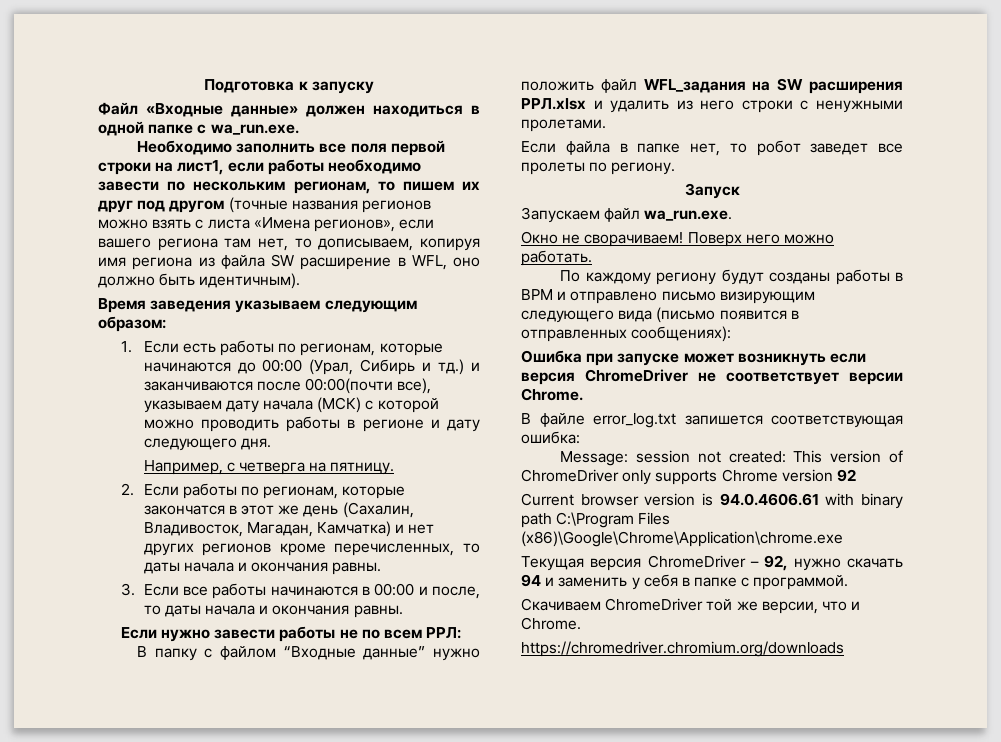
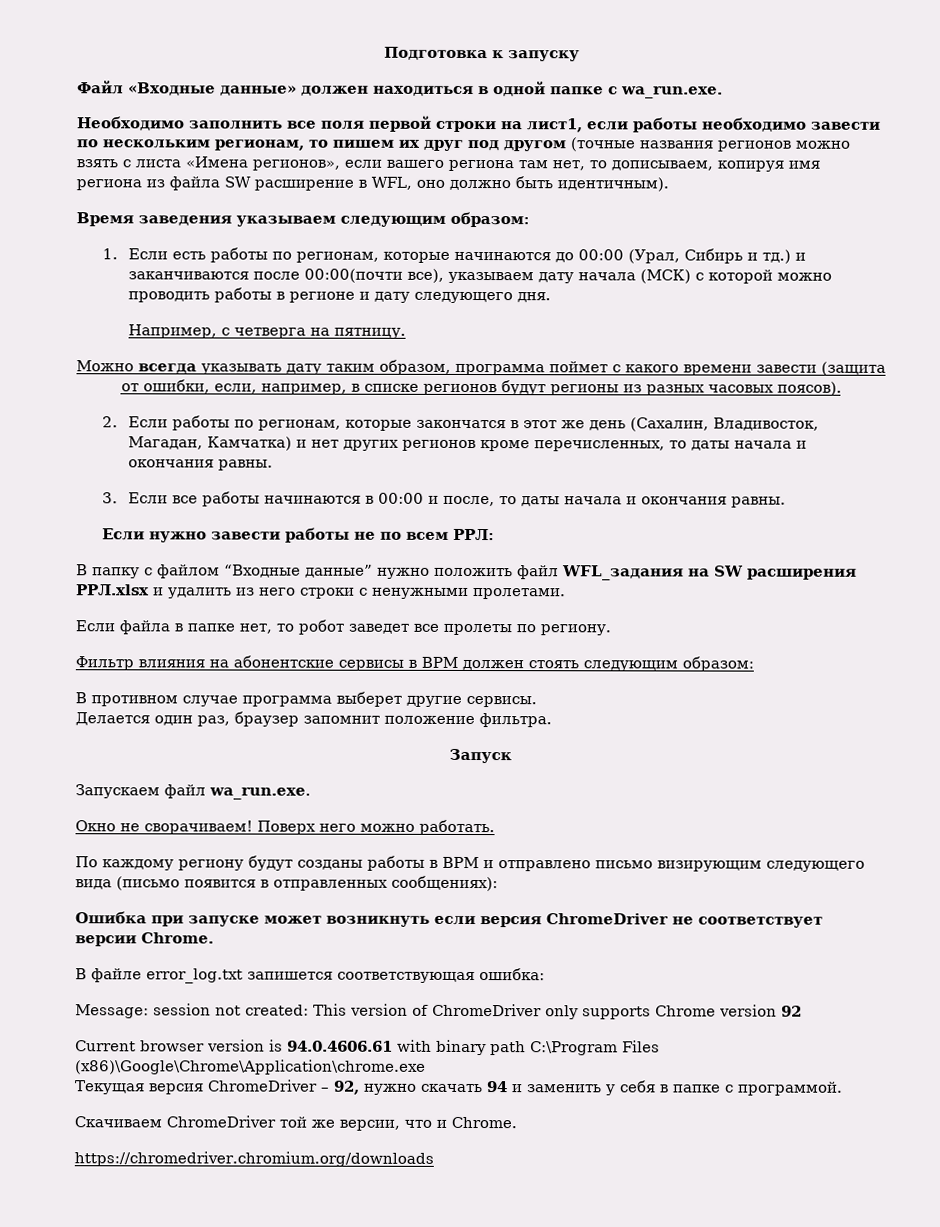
+ Можно всегда указывать дату таким образом, программа поймет с какого времени завести (защита от ошибки, если, например, в списке регионов будут регионы из разных часовых поясов).
+ Фильтр влияния на абонентские сервисы в BPM должен стоять следующим образом:
+ В противном случае программа выберет другие сервисы.
+ Делается один раз, браузер запомнит положение фильтра.

